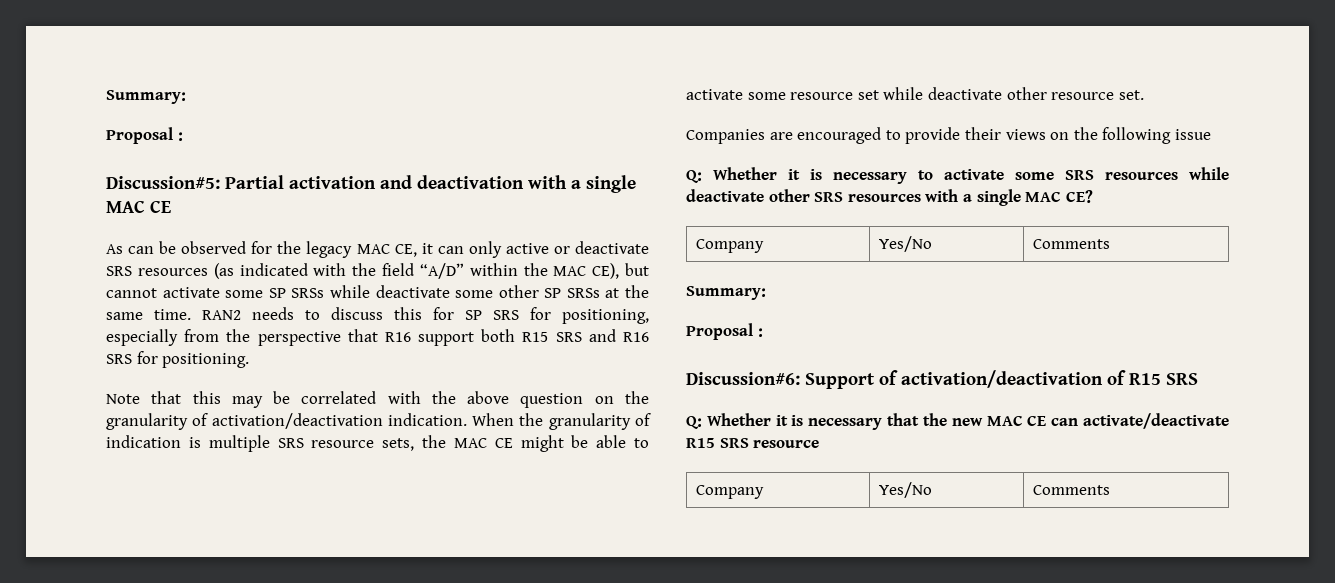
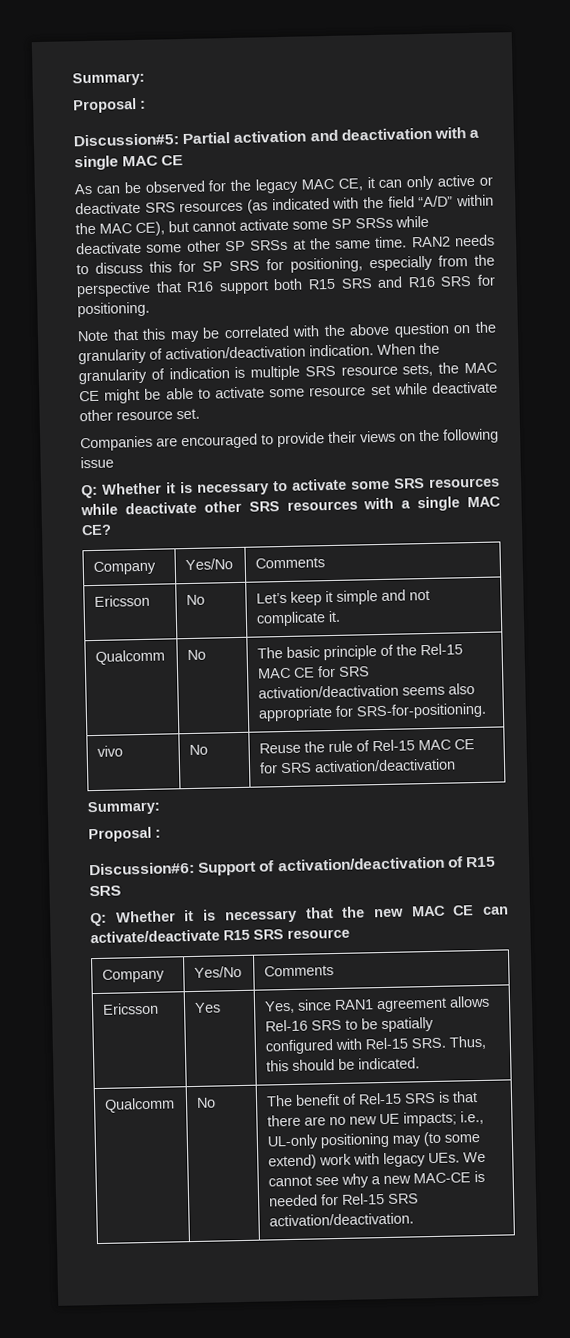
+ Ericsson | No | Let’s keep it simple and not complicate it.
+ Qualcomm | No | The basic principle of the Rel-15 MAC CE for SRS activation/deactivation seems also appropriate for SRS-for-positioning.
+ vivo | No | Reuse the rule of Rel-15 MAC CE for SRS activation/deactivation
+ Ericsson | Yes | Yes, since RAN1 agreement allows Rel-16 SRS to be spatially configured with Rel-15 SRS. Thus, this should be indicated.
+ Qualcomm | No | The benefit of Rel-15 SRS is that there are no new UE impacts; i.e., UL-only positioning may (to some extend) work with legacy UEs. We cannot see why a new MAC-CE is needed for Rel-15 SRS activation/deactivation.

